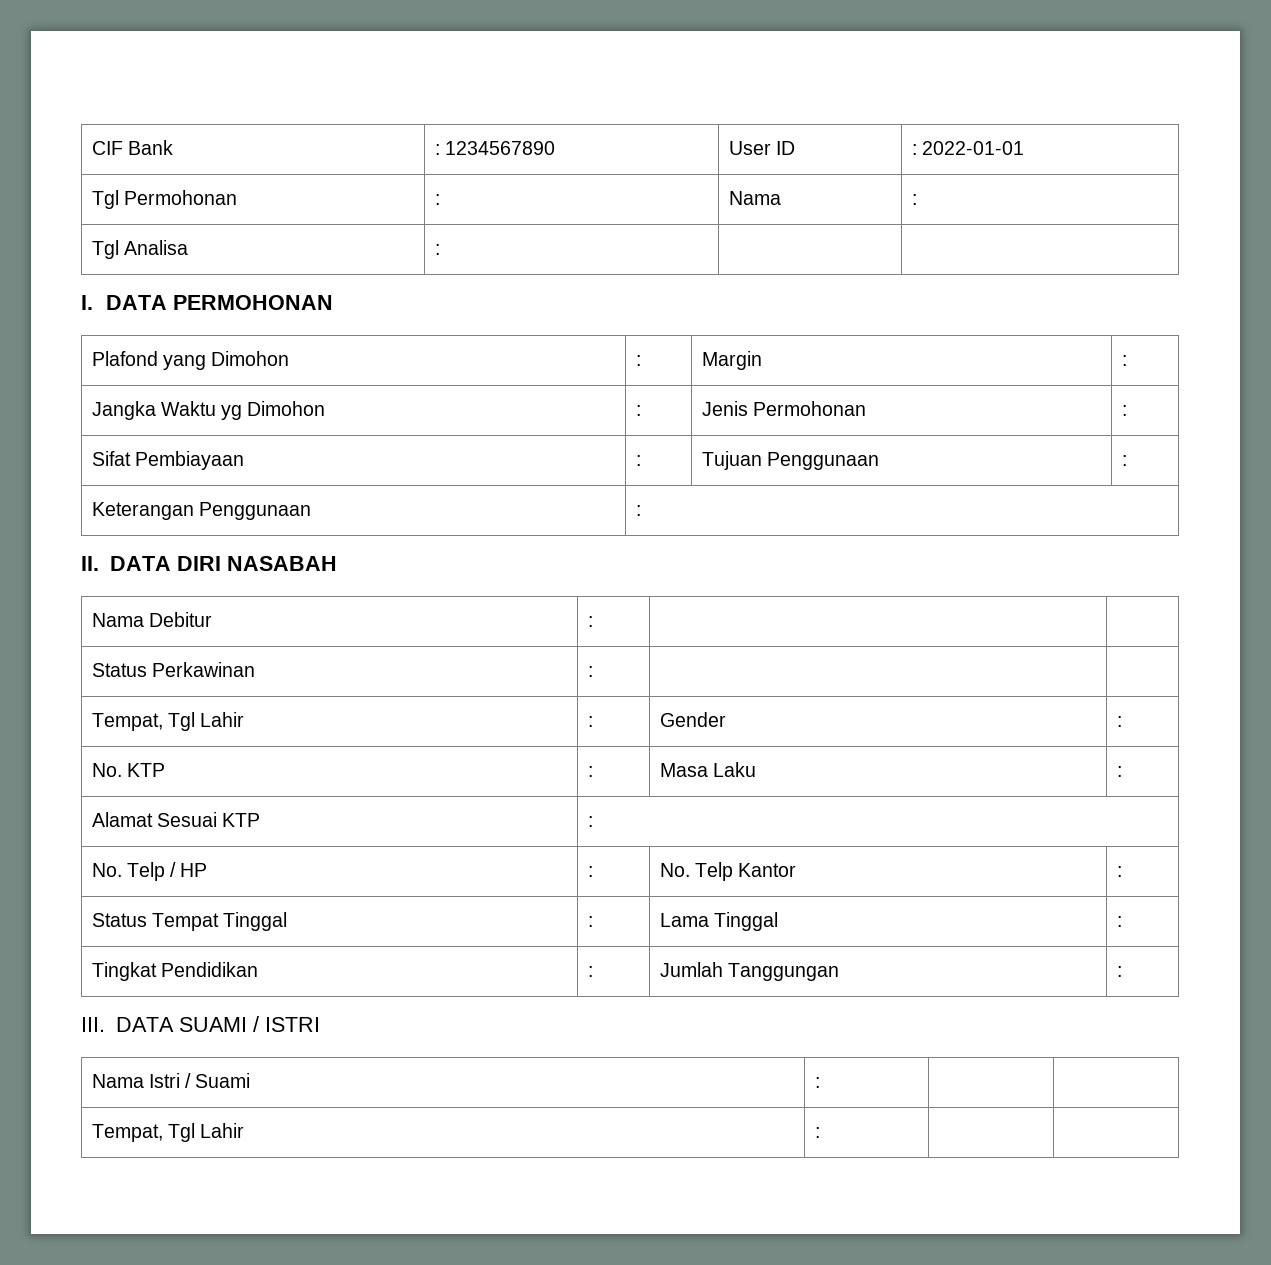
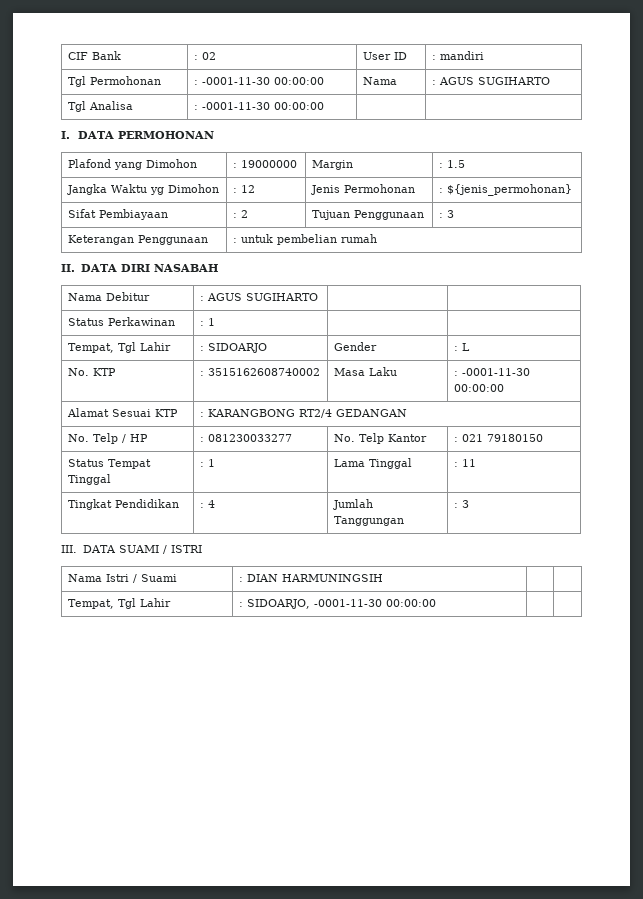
- CIF Bank | : 1234567890 | User ID | : 2022-01-01
+ CIF Bank | : 02 | User ID | : mandiri
- Tgl Permohonan | : | Nama | :
+ Tgl Permohonan | : -0001-11-30 00:00:00 | Nama | : AGUS SUGIHARTO
- Tgl Analisa | : | |
+ Tgl Analisa | : -0001-11-30 00:00:00 | |
- Plafond yang Dimohon | : | Margin | :
+ Plafond yang Dimohon | : 19000000 | Margin | : 1.5
- Jangka Waktu yg Dimohon | : | Jenis Permohonan | :
+ Jangka Waktu yg Dimohon | : 12 | Jenis Permohonan | : ${jenis_permohonan}
- Sifat Pembiayaan | : | Tujuan Penggunaan | :
+ Sifat Pembiayaan | : 2 | Tujuan Penggunaan | : 3
- Keterangan Penggunaan | :
+ Keterangan Penggunaan | : untuk pembelian rumah
- Nama Debitur | : | |
+ Nama Debitur | : AGUS SUGIHARTO | |
- Status Perkawinan | : | |
- Tempat, Tgl Lahir | : | Gender | :
+ Status Perkawinan | : 1 | |
+ Tempat, Tgl Lahir | : SIDOARJO | Gender | : L
- No. KTP | : | Masa Laku | :
+ No. KTP | : 3515162608740002 | Masa Laku | : -0001-11-30 00:00:00
- Alamat Sesuai KTP | :
+ Alamat Sesuai KTP | : KARANGBONG RT2/4 GEDANGAN
- No. Telp / HP | : | No. Telp Kantor | :
+ No. Telp / HP | : 081230033277 | No. Telp Kantor | : 021 79180150
- Status Tempat Tinggal | : | Lama Tinggal | :
+ Status Tempat Tinggal | : 1 | Lama Tinggal | : 11
- Tingkat Pendidikan | : | Jumlah Tanggungan | :
+ Tingkat Pendidikan | : 4 | Jumlah Tanggungan | : 3
- Nama Istri / Suami | : | |
- Tempat, Tgl Lahir | : | |
+ Nama Istri / Suami | : DIAN HARMUNINGSIH | |
+ Tempat, Tgl Lahir | : SIDOARJO, -0001-11-30 00:00:00 | |

